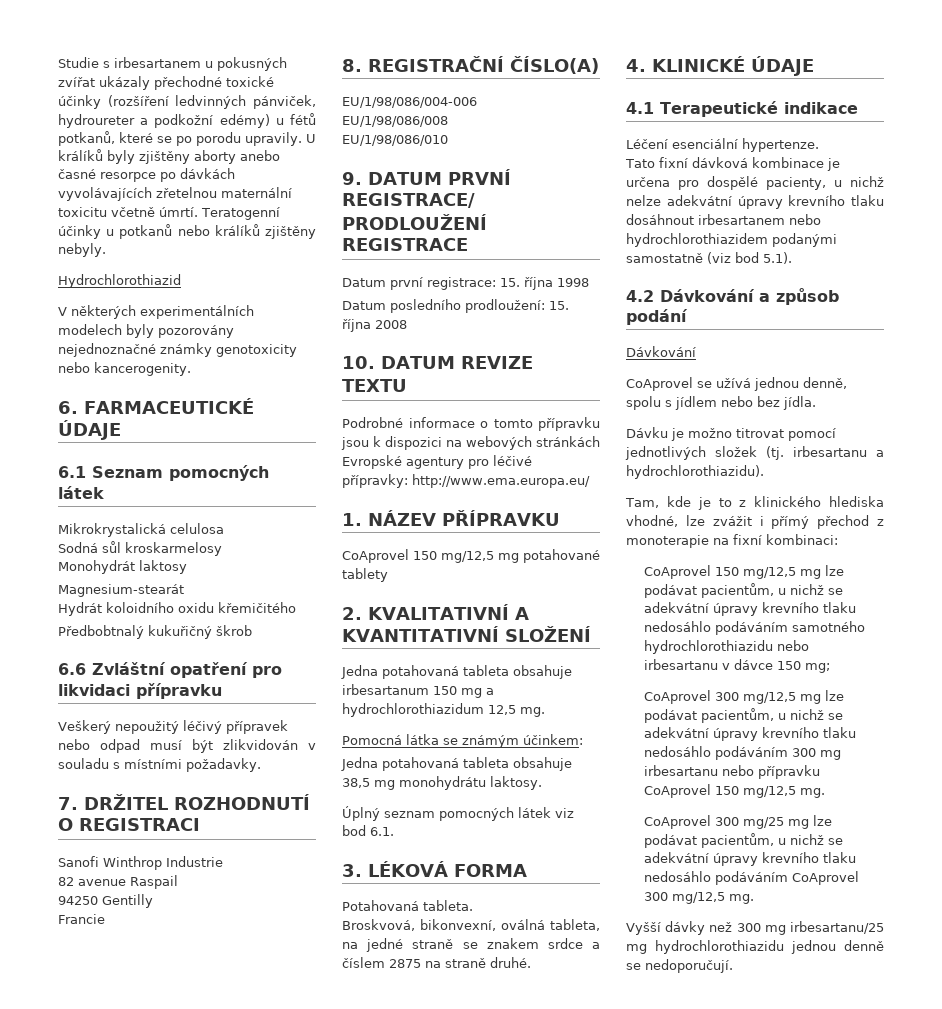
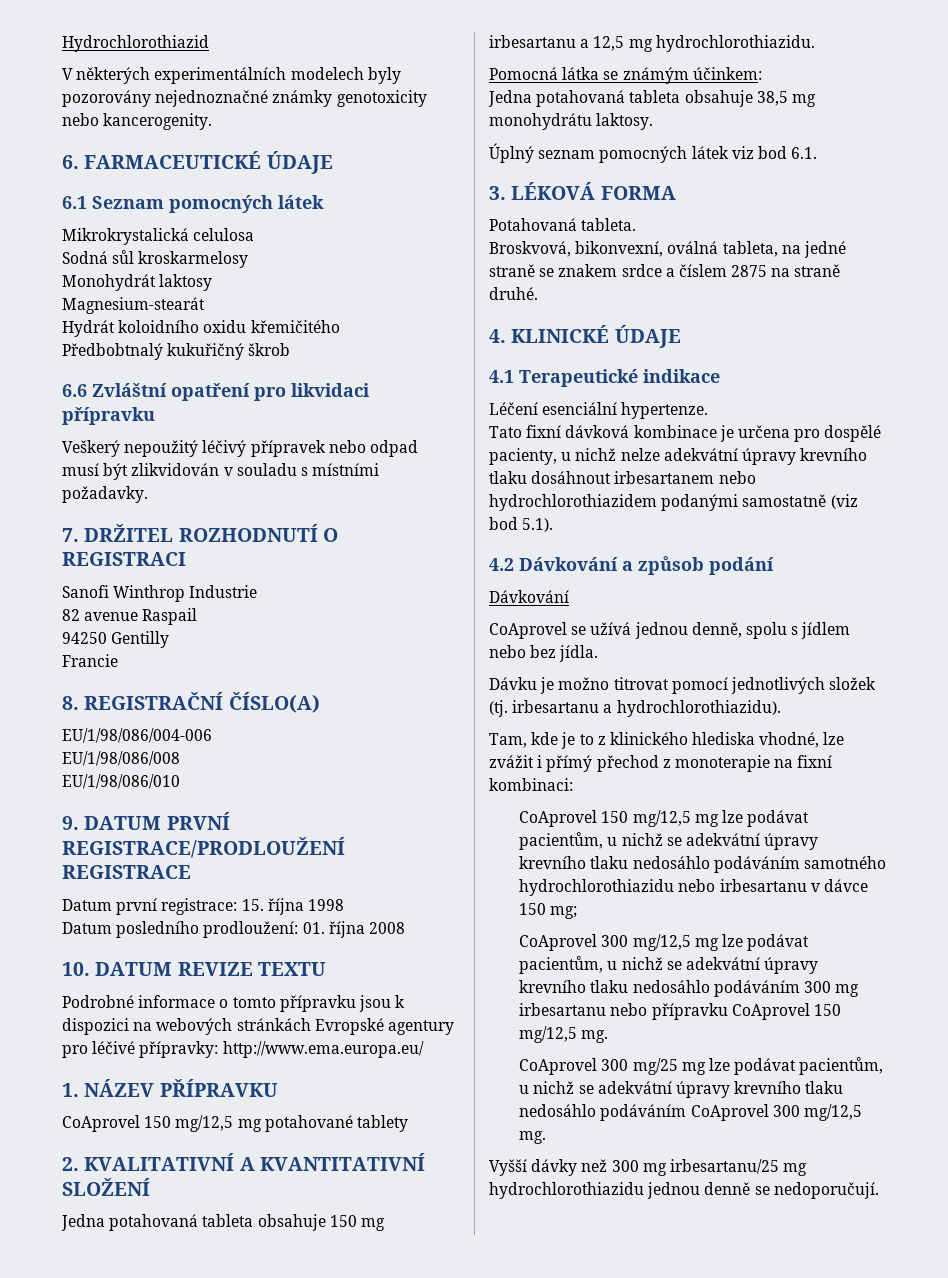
- Studie s irbesartanem u pokusných zvířat ukázaly přechodné toxické účinky (rozšíření ledvinných pánviček, hydroureter a podkožní edémy) u fétů potkanů, které se po porodu upravily. U králíků byly zjištěny aborty anebo časné resorpce po dávkách vyvolávajících zřetelnou maternální toxicitu včetně úmrtí. Teratogenní účinky u potkanů nebo králíků zjištěny nebyly.
- Datum posledního prodloužení: 15. října 2008
+ Datum posledního prodloužení: 01. října 2008
- Jedna potahovaná tableta obsahuje irbesartanum 150 mg a hydrochlorothiazidum 12,5 mg.
+ Jedna potahovaná tableta obsahuje 150 mg irbesartanu a 12,5 mg hydrochlorothiazidu.

